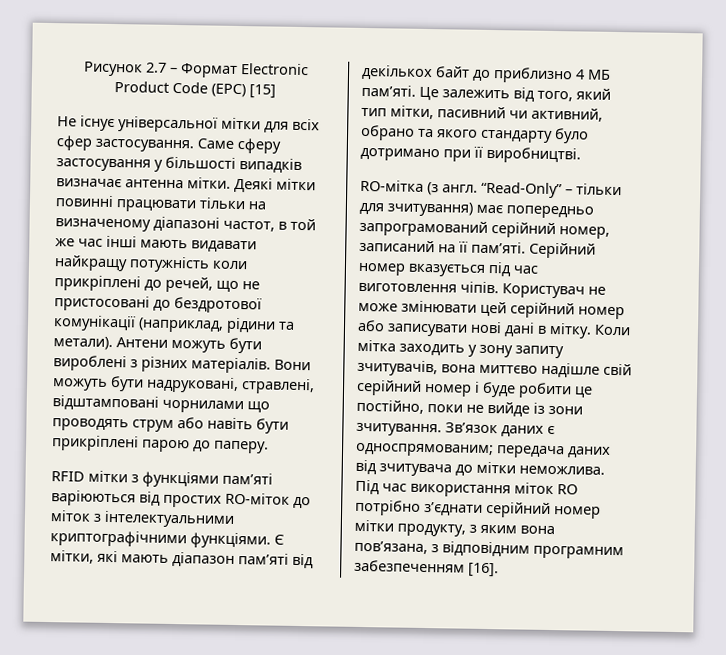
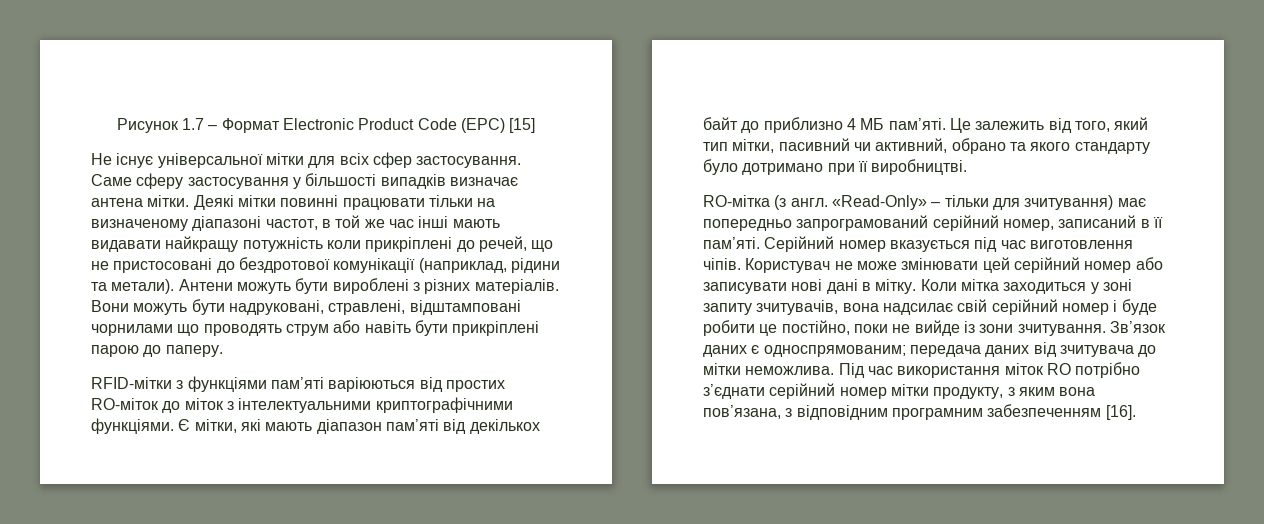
- Рисунок 2.7 – Формат Electronic Product Code (EPC) [15]
+ Рисунок 1.7 – Формат Electronic Product Code (EPC) [15]
- Саме сферу застосування у більшості випадків визначає антенна мітки.
+ Саме сферу застосування у більшості випадків визначає антена мітки.
- RFID мітки з функціями пам’яті варіюються від простих RO-міток до міток з інтелектуальними криптографічними функціями.
+ RFID-мітки з функціями пам’яті варіюються від простих RO-міток до міток з інтелектуальними криптографічними функціями.
- “Read-Only” – тільки для зчитування) має попередньо запрограмований серійний номер, записаний на її пам’яті.
+ «Read-Only» – тільки для зчитування) має попередньо запрограмований серійний номер, записаний в її пам’яті.
- Коли мітка заходить у зону запиту зчитувачів, вона миттєво надішле свій серійний номер і буде робити це постійно, поки не вийде із зони зчитування.
+ Коли мітка заходиться у зоні запиту зчитувачів, вона надсилає свій серійний номер і буде робити це постійно, поки не вийде із зони зчитування.

